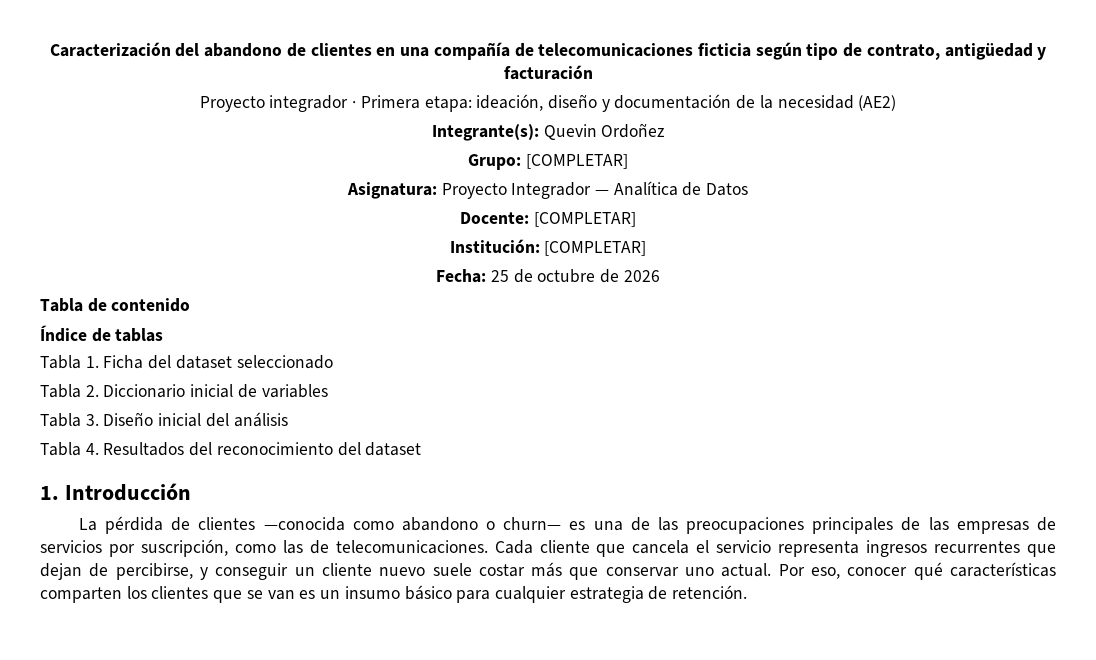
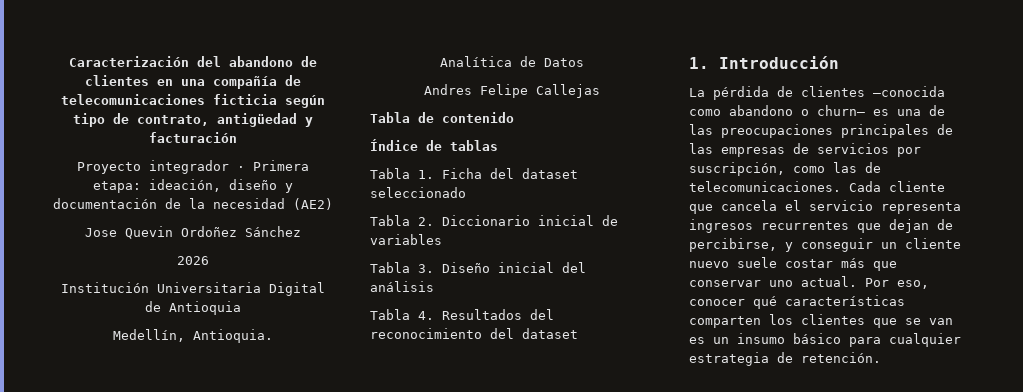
- Integrante(s): Quevin Ordoñez
- Grupo: [COMPLETAR]
- Asignatura: Proyecto Integrador — Analítica de Datos
- Docente: [COMPLETAR]
- Institución: [COMPLETAR]
- Fecha: 25 de octubre de 2026
+ Jose Quevin Ordoñez Sánchez
+ 2026
+ Institución Universitaria Digital de Antioquia
+ Medellín, Antioquia.
+ Analítica de Datos
+ Andres Felipe Callejas

